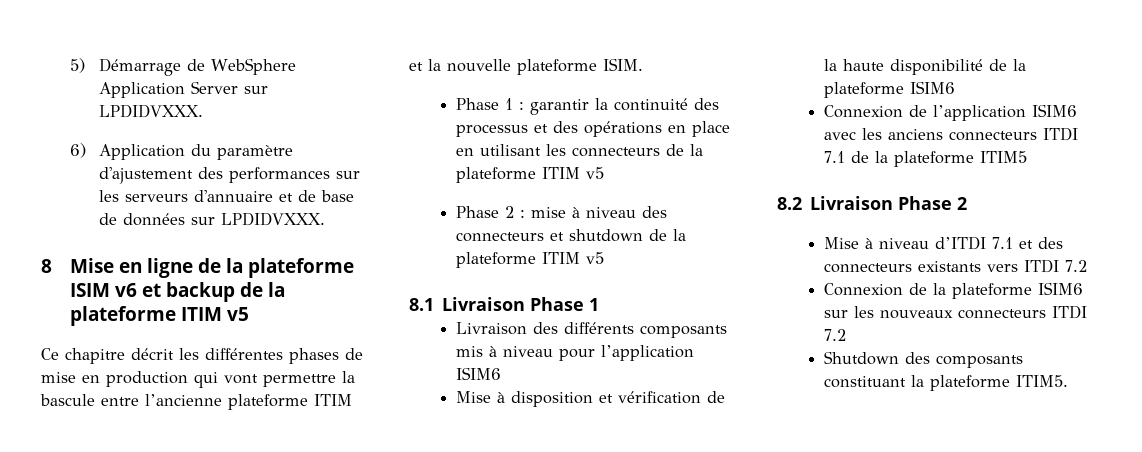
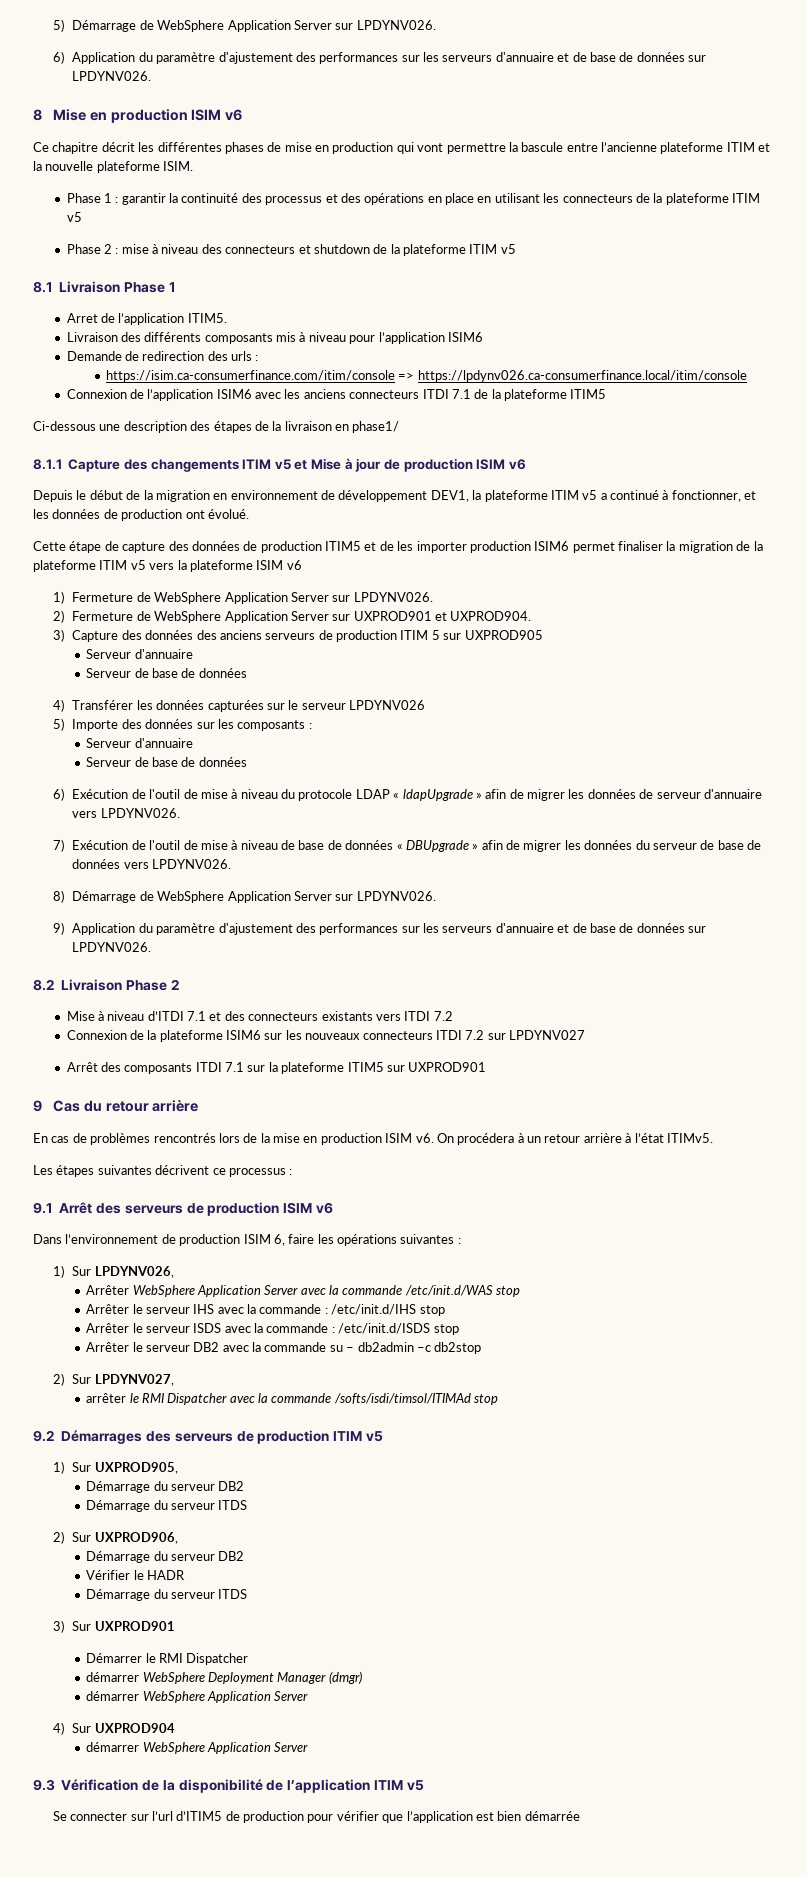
- 5) Démarrage de WebSphere Application Server sur LPDIDVXXX.
+ 5) Démarrage de WebSphere Application Server sur LPDYNV026.
- 6) Application du paramètre d'ajustement des performances sur les serveurs d'annuaire et de base de données sur LPDIDVXXX.
+ 6) Application du paramètre d'ajustement des performances sur les serveurs d'annuaire et de base de données sur LPDYNV026.
- 8 Mise en ligne de la plateforme ISIM v6 et backup de la plateforme ITIM v5
+ 8 Mise en production ISIM v6
+ Arret de l’application ITIM5.
- Mise à disposition et vérification de la haute disponibilité de la plateforme ISIM6
+ Demande de redirection des urls :
+ https://isim.ca-consumerfinance.com/itim/console => https://lpdynv026.ca-consumerfinance.local/itim/console
+ Ci-dessous une description des étapes de la livraison en phase1/
+ 8.1.1 Capture des changements ITIM v5 et Mise à jour de production ISIM v6
+ Depuis le début de la migration en environnement de développement DEV1, la plateforme ITIM v5 a continué à fonctionner, et les données de production ont évolué.
+ Cette étape de capture des données de production ITIM5 et de les importer production ISIM6 permet finaliser la migration de la plateforme ITIM v5 vers la plateforme ISIM v6
+ 1) Fermeture de WebSphere Application Server sur LPDYNV026.
+ 2) Fermeture de WebSphere Application Server sur UXPROD901 et UXPROD904.
+ 3) Capture des données des anciens serveurs de production ITIM 5 sur UXPROD905
+ Serveur d'annuaire
+ Serveur de base de données
+ 4) Transférer les données capturées sur le serveur LPDYNV026
+ 5) Importe des données sur les composants :
+ Serveur d'annuaire
+ Serveur de base de données
+ 6) Exécution de l'outil de mise à niveau du protocole LDAP « ldapUpgrade » afin de migrer les données de serveur d'annuaire vers LPDYNV026.
+ 7) Exécution de l'outil de mise à niveau de base de données « DBUpgrade » afin de migrer les données du serveur de base de données vers LPDYNV026.
+ 8) Démarrage de WebSphere Application Server sur LPDYNV026.
+ 9) Application du paramètre d'ajustement des performances sur les serveurs d'annuaire et de base de données sur LPDYNV026.
- Connexion de la plateforme ISIM6 sur les nouveaux connecteurs ITDI 7.2
- Shutdown des composants constituant la plateforme ITIM5.
+ Connexion de la plateforme ISIM6 sur les nouveaux connecteurs ITDI 7.2 sur LPDYNV027
+ Arrêt des composants ITDI 7.1 sur la plateforme ITIM5 sur UXPROD901
+ 9 Cas du retour arrière
+ En cas de problèmes rencontrés lors de la mise en production ISIM v6. On procédera à un retour arrière à l’état ITIMv5.
+ Les étapes suivantes décrivent ce processus :
+ 9.1 Arrêt des serveurs de production ISIM v6
+ Dans l’environnement de production ISIM 6, faire les opérations suivantes :
+ 1) Sur LPDYNV026,
+ Arrêter WebSphere Application Server avec la commande /etc/init.d/WAS stop
+ Arrêter le serveur IHS avec la commande : /etc/init.d/IHS stop
+ Arrêter le serveur ISDS avec la commande : /etc/init.d/ISDS stop
+ Arrêter le serveur DB2 avec la commande su – db2admin –c db2stop
+ 2) Sur LPDYNV027,
+ arrêter le RMI Dispatcher avec la commande /softs/isdi/timsol/ITIMAd stop
+ 9.2 Démarrages des serveurs de production ITIM v5
+ 1) Sur UXPROD905,
+ Démarrage du serveur DB2
+ Démarrage du serveur ITDS
+ 2) Sur UXPROD906,
+ Démarrage du serveur DB2
+ Vérifier le HADR
+ Démarrage du serveur ITDS
+ 3) Sur UXPROD901
+ Démarrer le RMI Dispatcher
+ démarrer WebSphere Deployment Manager (dmgr)
+ démarrer WebSphere Application Server
+ 4) Sur UXPROD904
+ démarrer WebSphere Application Server
+ 9.3 Vérification de la disponibilité de l’application ITIM v5
+ Se connecter sur l’url d’ITIM5 de production pour vérifier que l’application est bien démarrée

